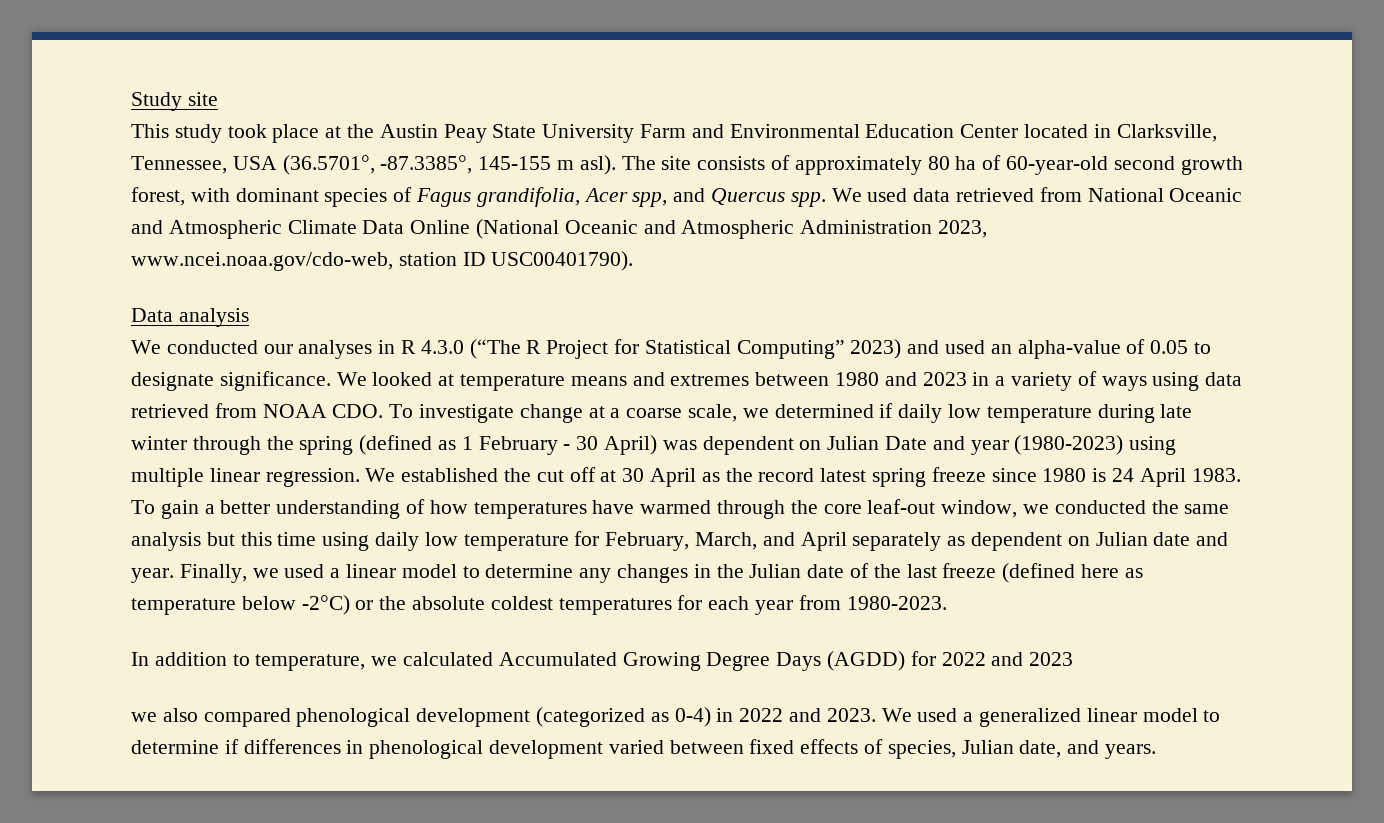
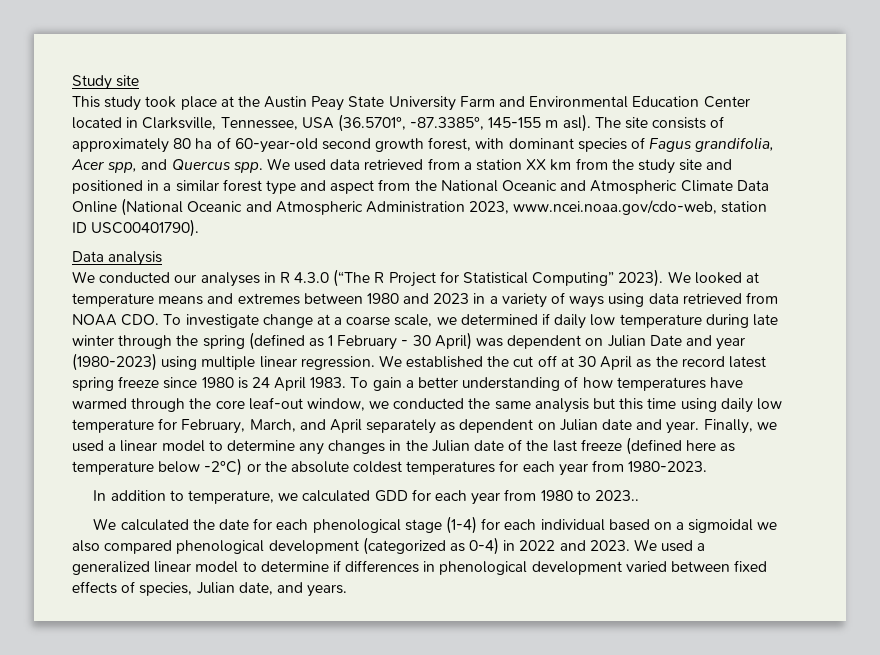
- We used data retrieved from National Oceanic and Atmospheric Climate Data Online (National Oceanic and Atmospheric Administration 2023, www.ncei.noaa.gov/cdo-web, station ID USC00401790).
+ We used data retrieved from a station XX km from the study site and positioned in a similar forest type and aspect from the National Oceanic and Atmospheric Climate Data Online (National Oceanic and Atmospheric Administration 2023, www.ncei.noaa.gov/cdo-web, station ID USC00401790).
- We conducted our analyses in R 4.3.0 (“The R Project for Statistical Computing” 2023) and used an alpha-value of 0.05 to designate significance.
+ We conducted our analyses in R 4.3.0 (“The R Project for Statistical Computing” 2023).
- In addition to temperature, we calculated Accumulated Growing Degree Days (AGDD) for 2022 and 2023
- we also compared phenological development (categorized as 0-4) in 2022 and 2023.
+ In addition to temperature, we calculated GDD for each year from 1980 to 2023..
+ We calculated the date for each phenological stage (1-4) for each individual based on a sigmoidal we also compared phenological development (categorized as 0-4) in 2022 and 2023.

